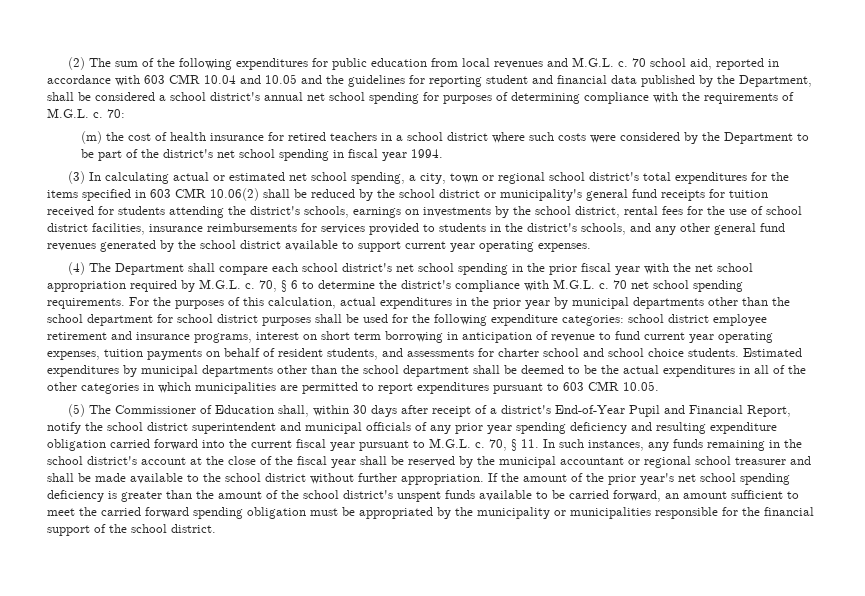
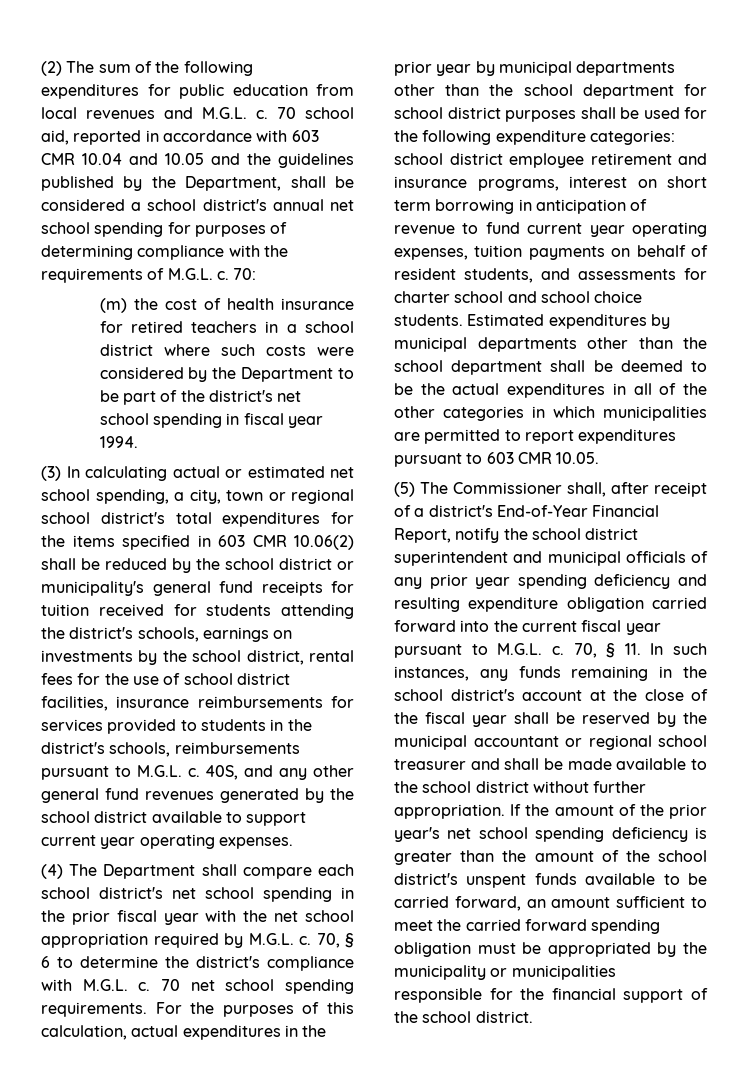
- 70 school aid, reported in accordance with 603 CMR 10.04 and 10.05 and the guidelines for reporting student and financial data published by the Department, shall be considered a school district's annual net school spending for purposes of determining compliance with the requirements of M.G.L. c.
+ 70 school aid, reported in accordance with 603 CMR 10.04 and 10.05 and the guidelines published by the Department, shall be considered a school district's annual net school spending for purposes of determining compliance with the requirements of M.G.L. c.
- (3) In calculating actual or estimated net school spending, a city, town or regional school district's total expenditures for the items specified in 603 CMR 10.06(2) shall be reduced by the school district or municipality's general fund receipts for tuition received for students attending the district's schools, earnings on investments by the school district, rental fees for the use of school district facilities, insurance reimbursements for services provided to students in the district's schools, and any other general fund revenues generated by the school district available to support current year operating expenses.
+ (3) In calculating actual or estimated net school spending, a city, town or regional school district's total expenditures for the items specified in 603 CMR 10.06(2) shall be reduced by the school district or municipality's general fund receipts for tuition received for students attending the district's schools, earnings on investments by the school district, rental fees for the use of school district facilities, insurance reimbursements for services provided to students in the district's schools, reimbursements pursuant to M.G.L. c. 40S, and any other general fund revenues generated by the school district available to support current year operating expenses.
- (5) The Commissioner of Education shall, within 30 days after receipt of a district's End-of-Year Pupil and Financial Report, notify the school district superintendent and municipal officials of any prior year spending deficiency and resulting expenditure obligation carried forward into the current fiscal year pursuant to M.G.L. c.
+ (5) The Commissioner shall, after receipt of a district's End-of-Year Financial Report, notify the school district superintendent and municipal officials of any prior year spending deficiency and resulting expenditure obligation carried forward into the current fiscal year pursuant to M.G.L. c.

